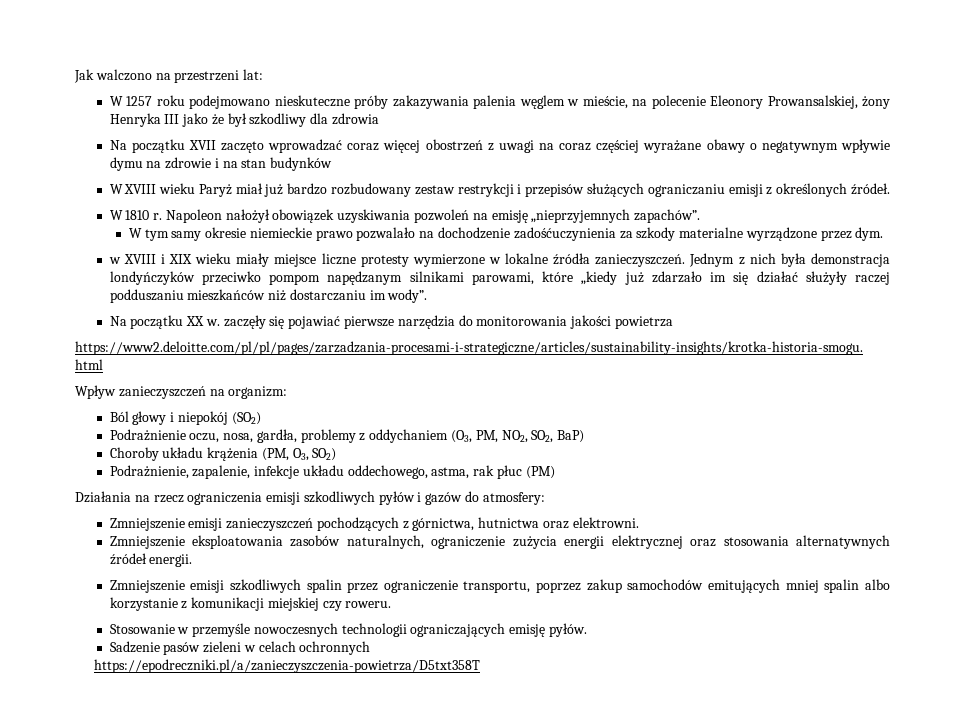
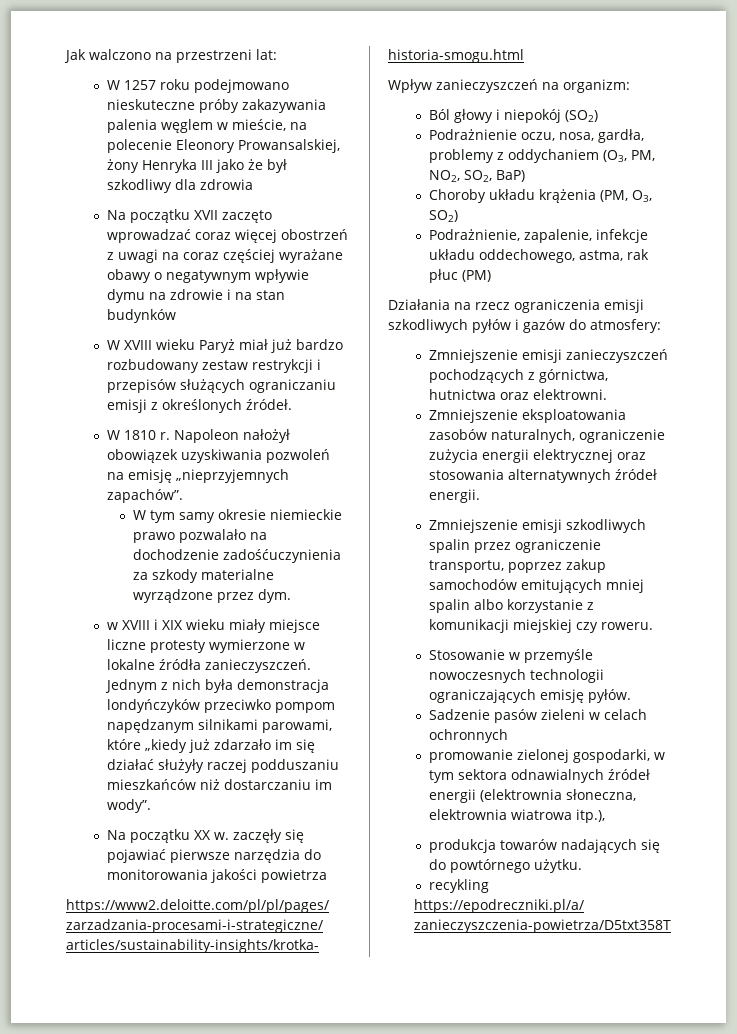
+ promowanie zielonej gospodarki, w tym sektora odnawialnych źródeł energii (elektrownia słoneczna, elektrownia wiatrowa itp.),
+ produkcja towarów nadających się do powtórnego użytku.
+ recykling

